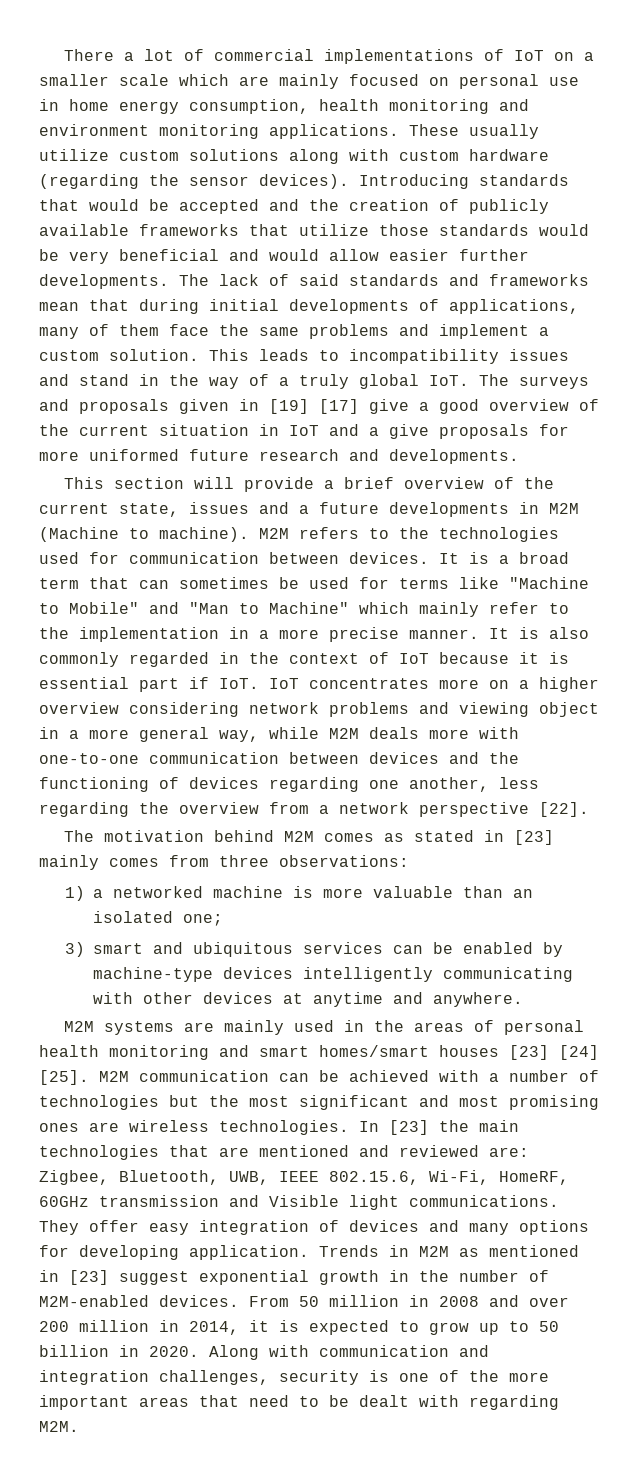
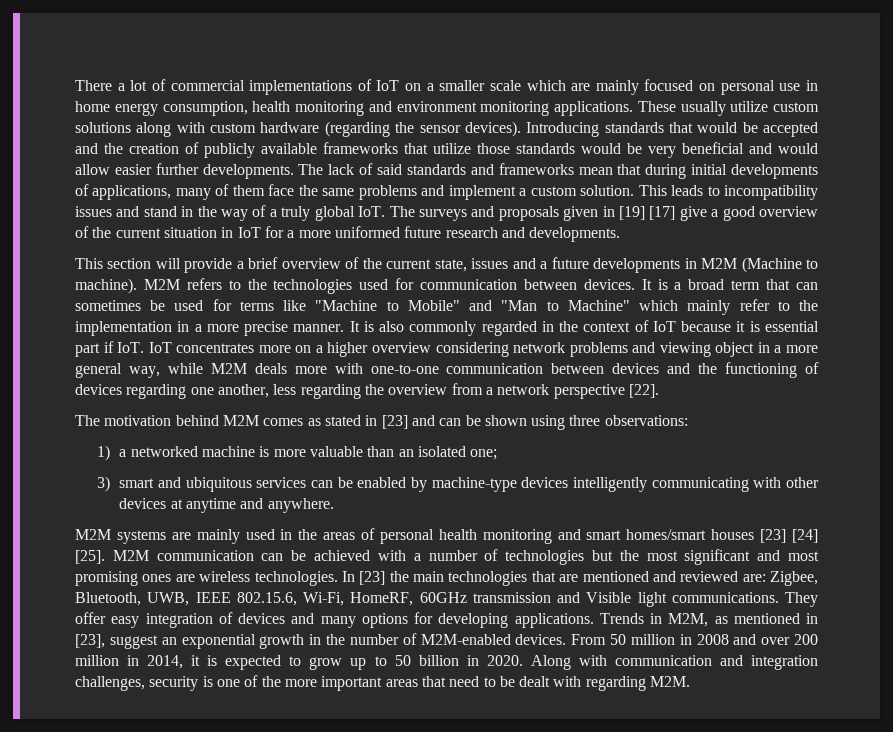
- This leads to incompatibility issues and stand in the way of a truly global IoT. The surveys and proposals given in [19] [17] give a good overview of the current situation in IoT and a give proposals for more uniformed future research and developments.
+ This leads to incompatibility issues and stand in the way of a truly global IoT. The surveys and proposals given in [19] [17] give a good overview of the current situation in IoT for a more uniformed future research and developments.
- The motivation behind M2M comes as stated in [23] mainly comes from three observations:
+ The motivation behind M2M comes as stated in [23] and can be shown using three observations:
- They offer easy integration of devices and many options for developing application.
+ They offer easy integration of devices and many options for developing applications.
- Trends in M2M as mentioned in [23] suggest exponential growth in the number of M2M-enabled devices.
+ Trends in M2M, as mentioned in [23], suggest an exponential growth in the number of M2M-enabled devices.

